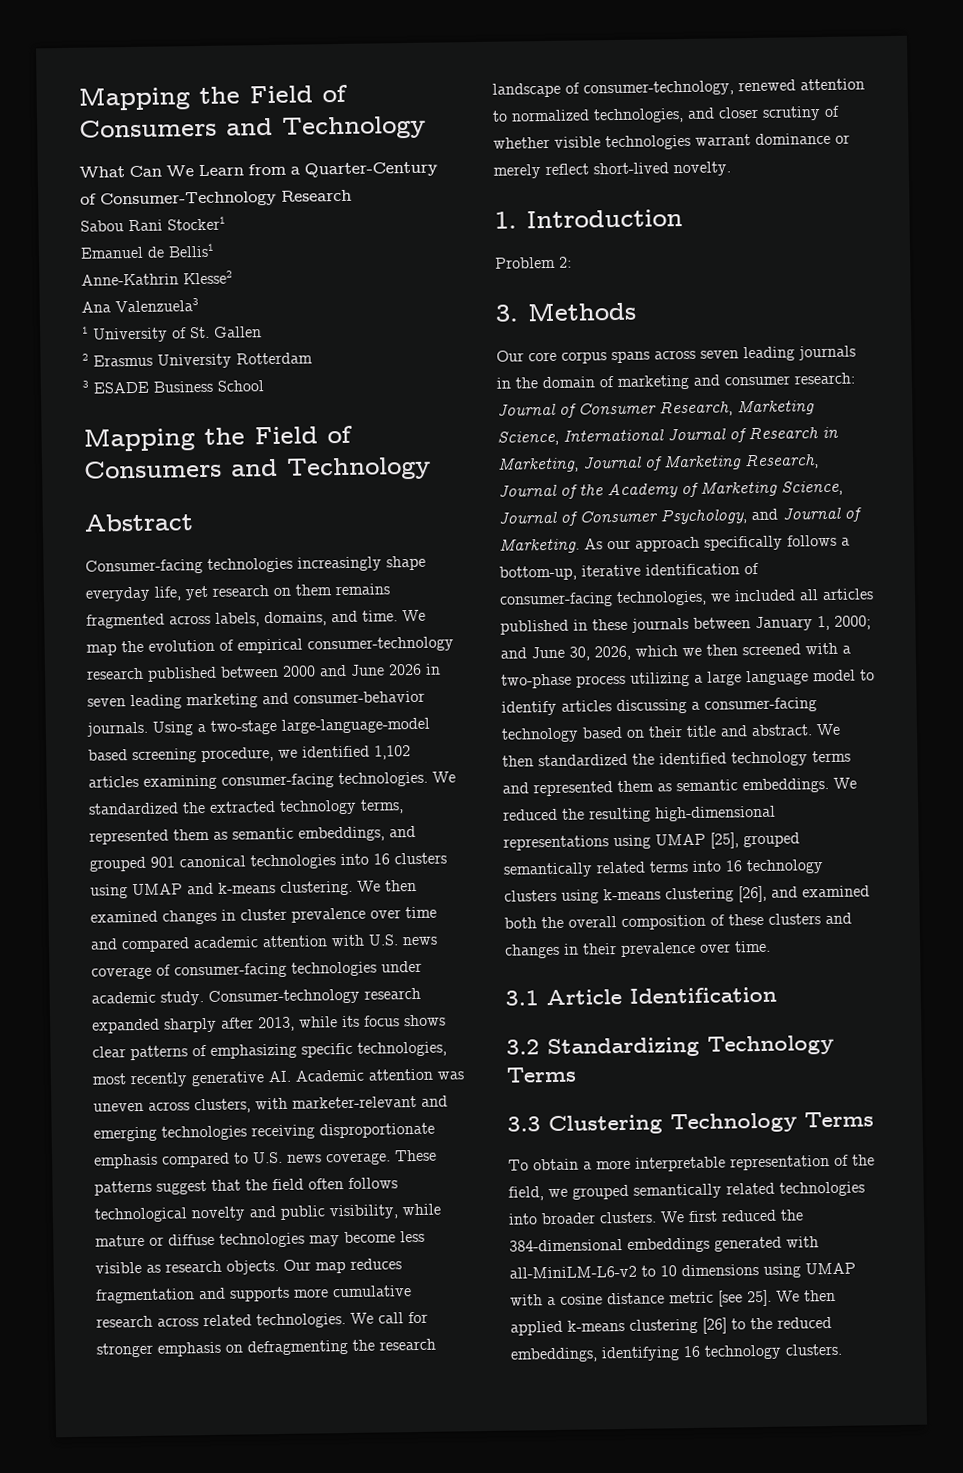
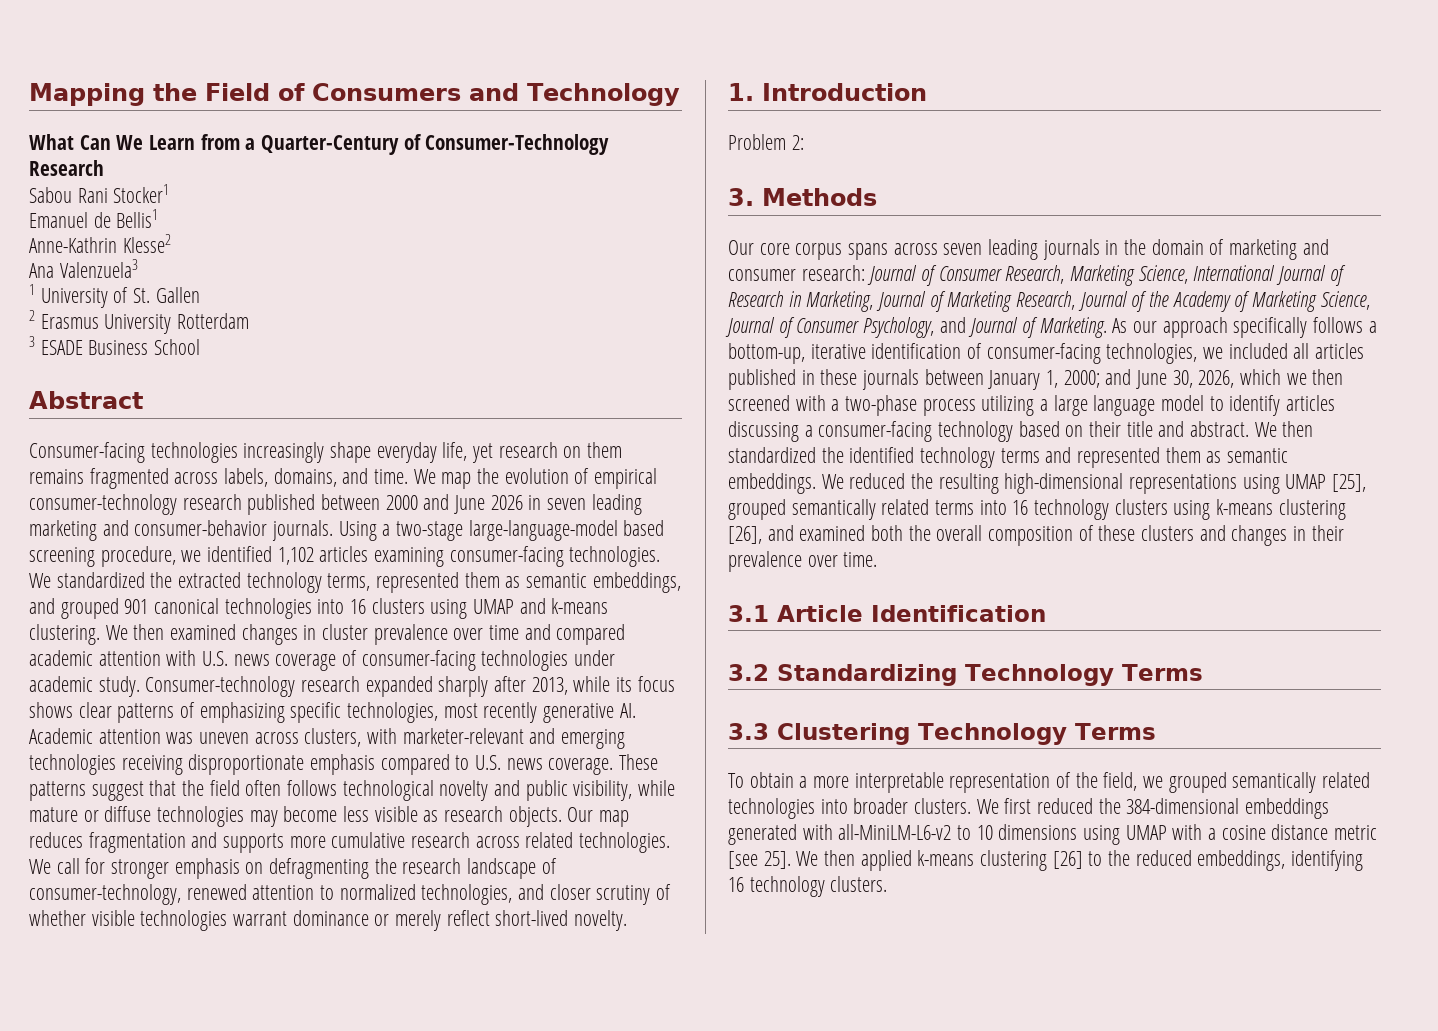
  3 ESADE Business School
- Mapping the Field of Consumers and Technology

